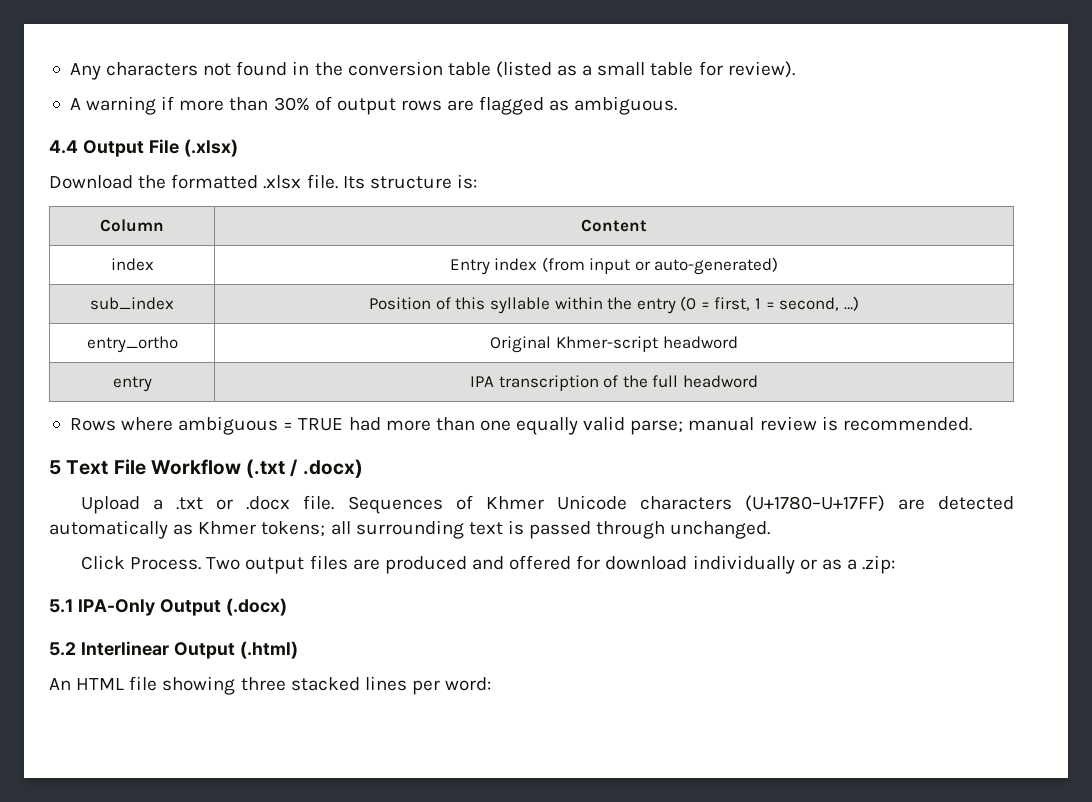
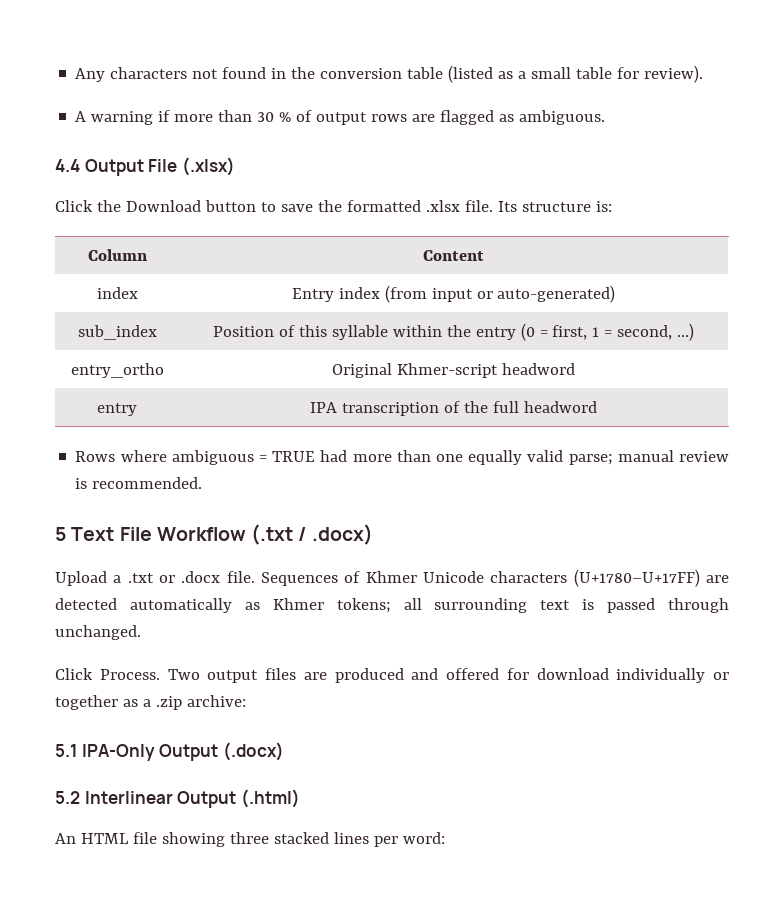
- A warning if more than 30% of output rows are flagged as ambiguous.
+ A warning if more than 30 % of output rows are flagged as ambiguous.
- Download the formatted .xlsx file.
+ Click the Download button to save the formatted .xlsx file.
- Two output files are produced and offered for download individually or as a .zip:
+ Two output files are produced and offered for download individually or together as a .zip archive:

